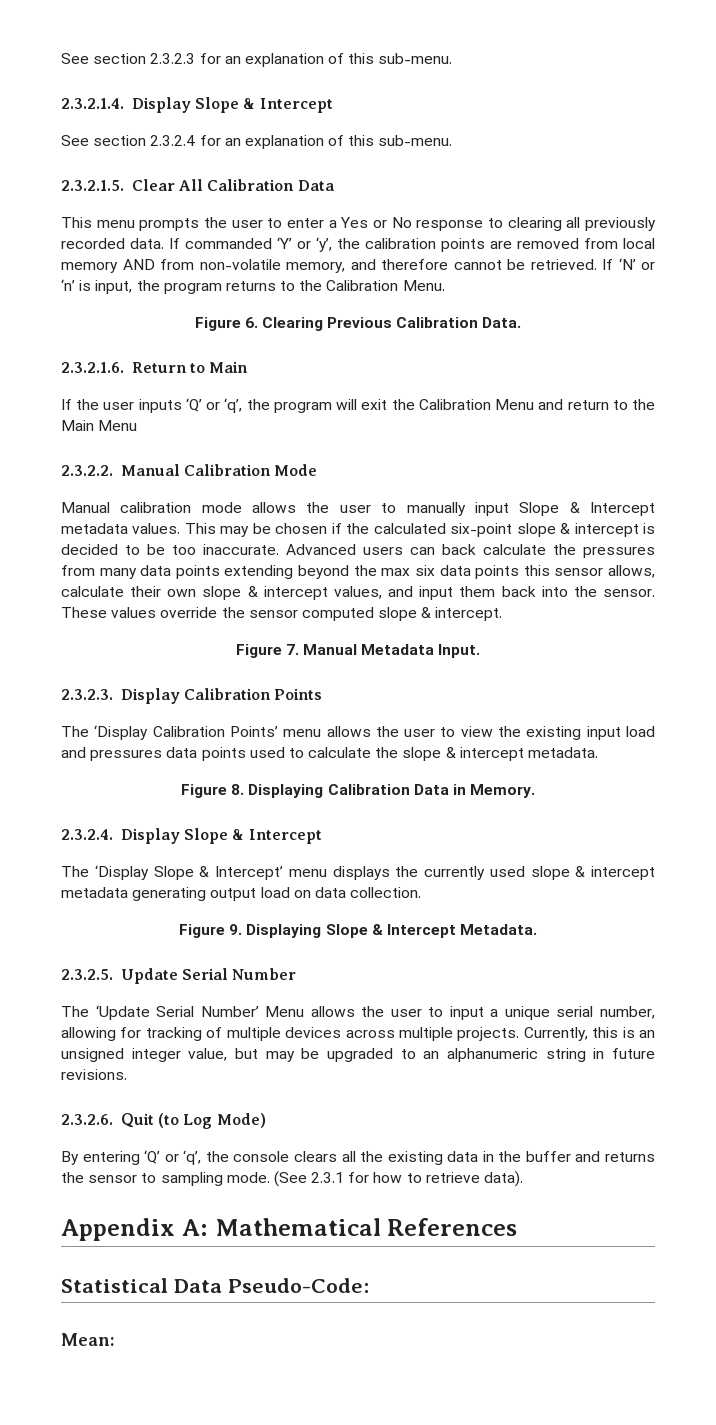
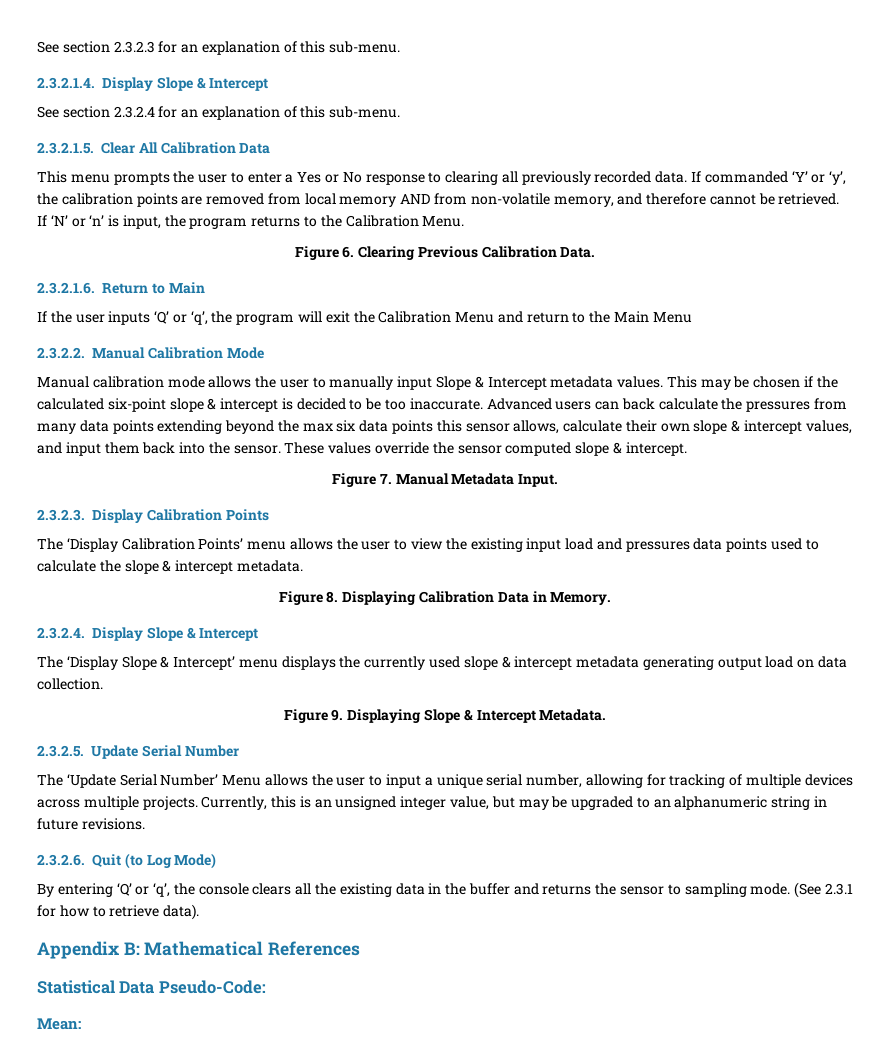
- Appendix A: Mathematical References
+ Appendix B: Mathematical References

